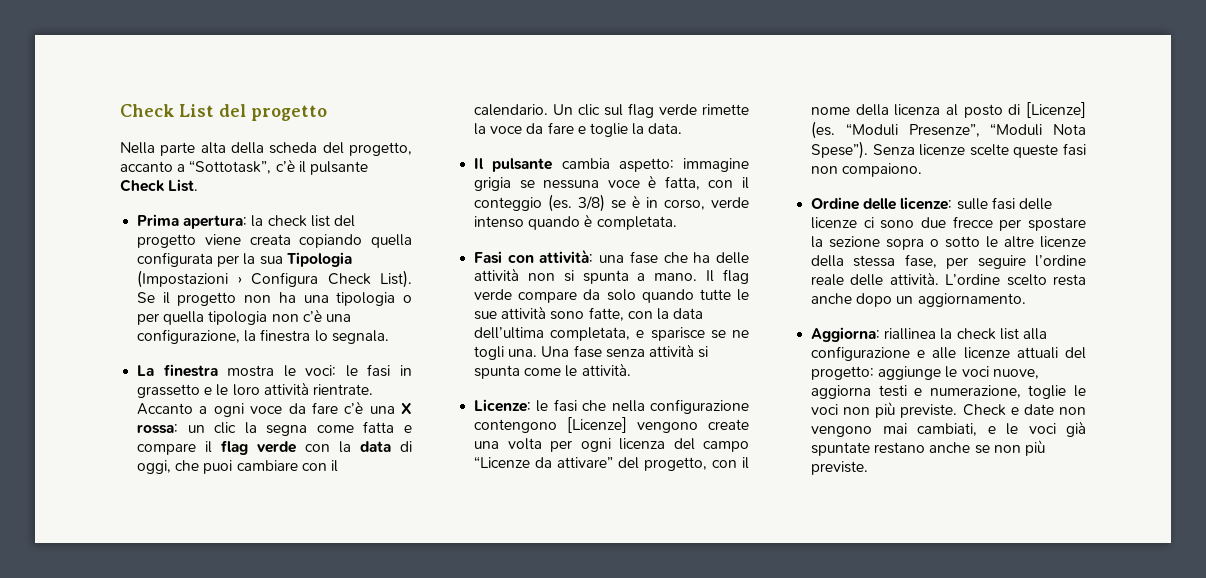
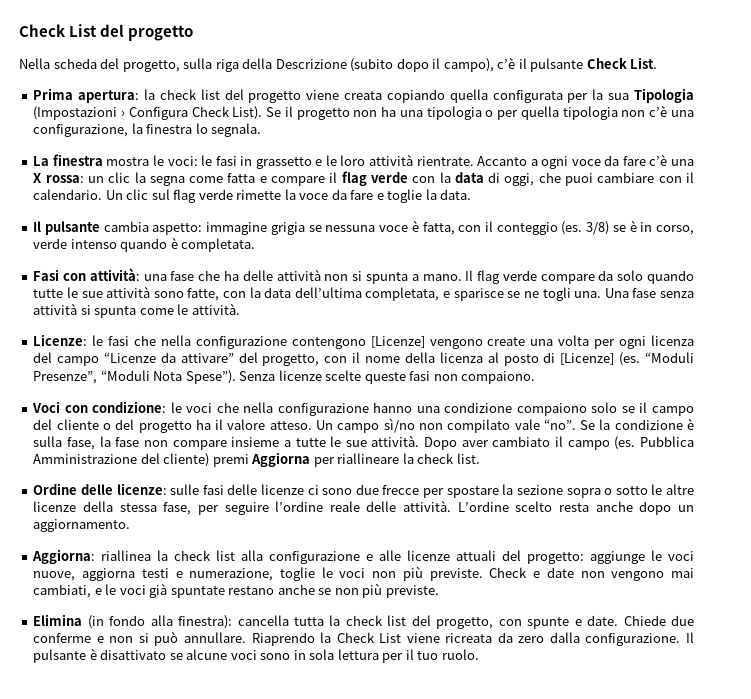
- Nella parte alta della scheda del progetto, accanto a “Sottotask”, c’è il pulsante Check List.
+ Nella scheda del progetto, sulla riga della Descrizione (subito dopo il campo), c’è il pulsante Check List.
+ Voci con condizione: le voci che nella configurazione hanno una condizione compaiono solo se il campo del cliente o del progetto ha il valore atteso. Un campo sì/no non compilato vale “no”. Se la condizione è sulla fase, la fase non compare insieme a tutte le sue attività. Dopo aver cambiato il campo (es. Pubblica Amministrazione del cliente) premi Aggiorna per riallineare la check list.
+ Elimina (in fondo alla finestra): cancella tutta la check list del progetto, con spunte e date. Chiede due conferme e non si può annullare. Riaprendo la Check List viene ricreata da zero dalla configurazione. Il pulsante è disattivato se alcune voci sono in sola lettura per il tuo ruolo.

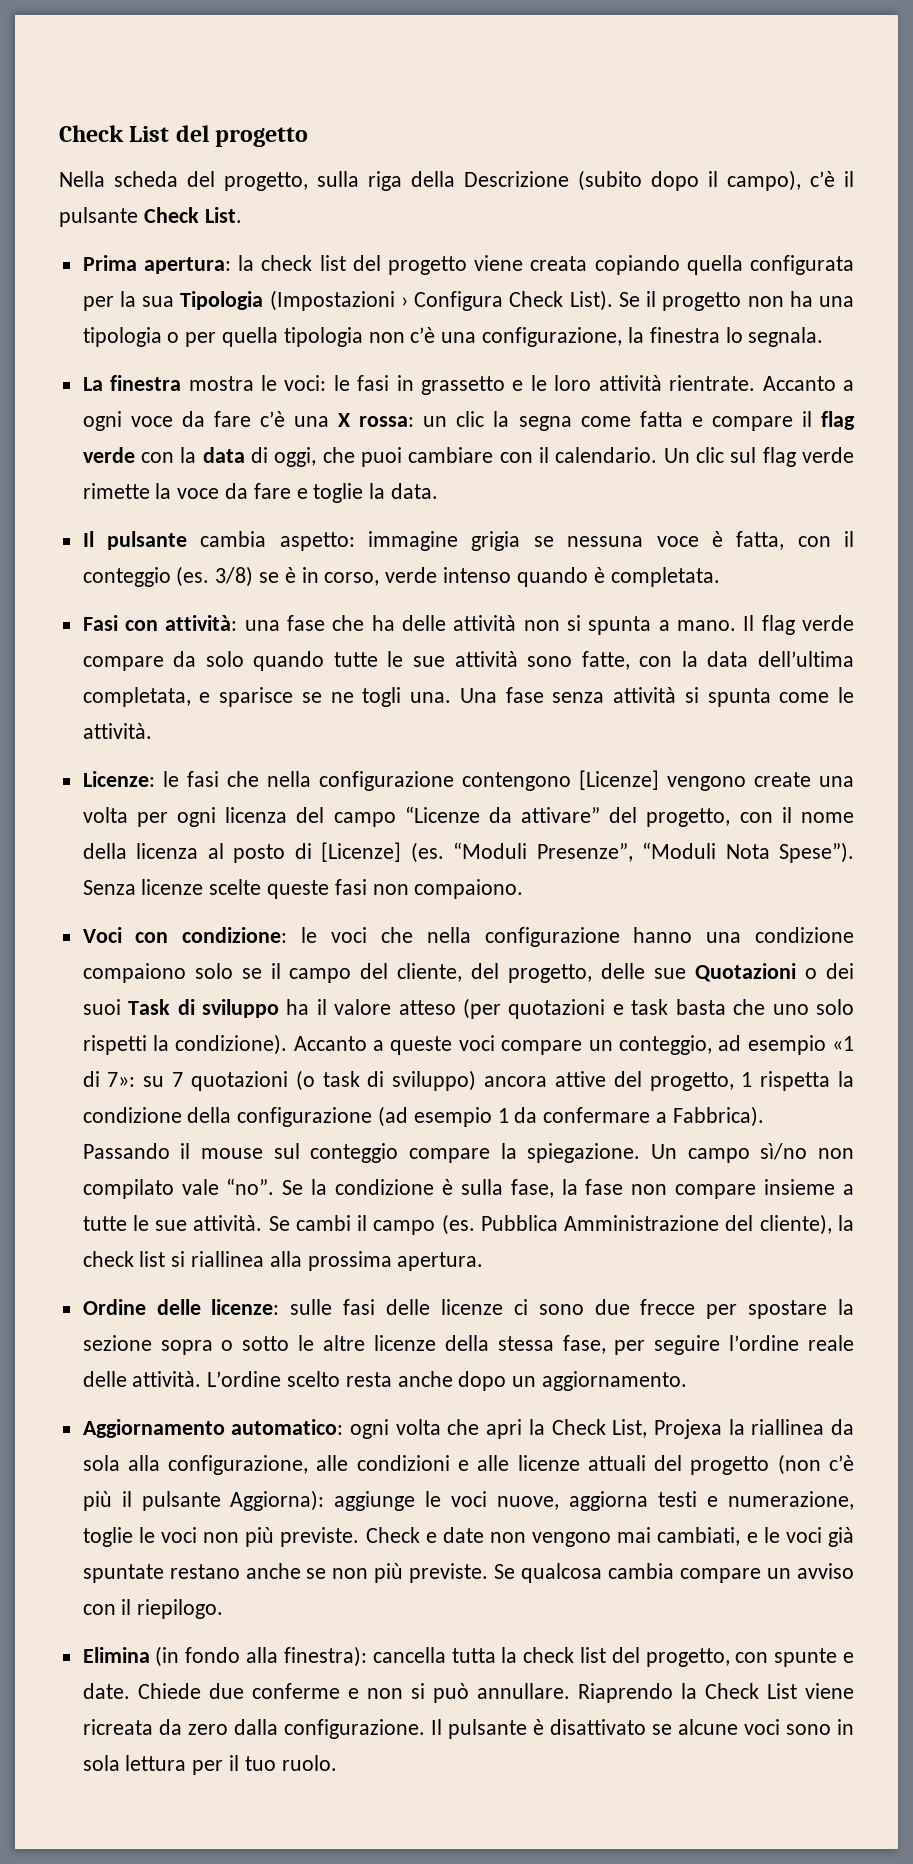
- Voci con condizione: le voci che nella configurazione hanno una condizione compaiono solo se il campo del cliente o del progetto ha il valore atteso.
+ Voci con condizione: le voci che nella configurazione hanno una condizione compaiono solo se il campo del cliente, del progetto, delle sue Quotazioni o dei suoi Task di sviluppo ha il valore atteso (per quotazioni e task basta che uno solo rispetti la condizione). Accanto a queste voci compare un conteggio, ad esempio «1 di 7»: su 7 quotazioni (o task di sviluppo) ancora attive del progetto, 1 rispetta la condizione della configurazione (ad esempio 1 da confermare a Fabbrica). Passando il mouse sul conteggio compare la spiegazione.
- Dopo aver cambiato il campo (es.
+ Se cambi il campo (es.
- Pubblica Amministrazione del cliente) premi Aggiorna per riallineare la check list.
+ Pubblica Amministrazione del cliente), la check list si riallinea alla prossima apertura.
- Aggiorna: riallinea la check list alla configurazione e alle licenze attuali del progetto: aggiunge le voci nuove, aggiorna testi e numerazione, toglie le voci non più previste.
+ Aggiornamento automatico: ogni volta che apri la Check List, Projexa la riallinea da sola alla configurazione, alle condizioni e alle licenze attuali del progetto (non c’è più il pulsante Aggiorna): aggiunge le voci nuove, aggiorna testi e numerazione, toglie le voci non più previste.
+ Se qualcosa cambia compare un avviso con il riepilogo.

